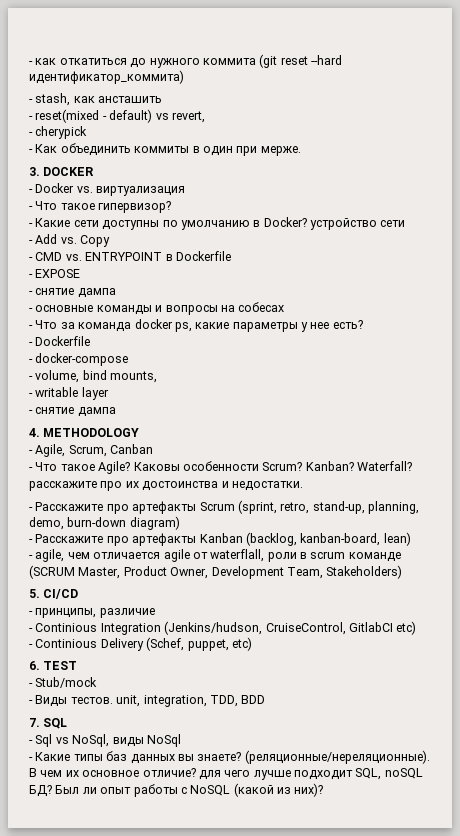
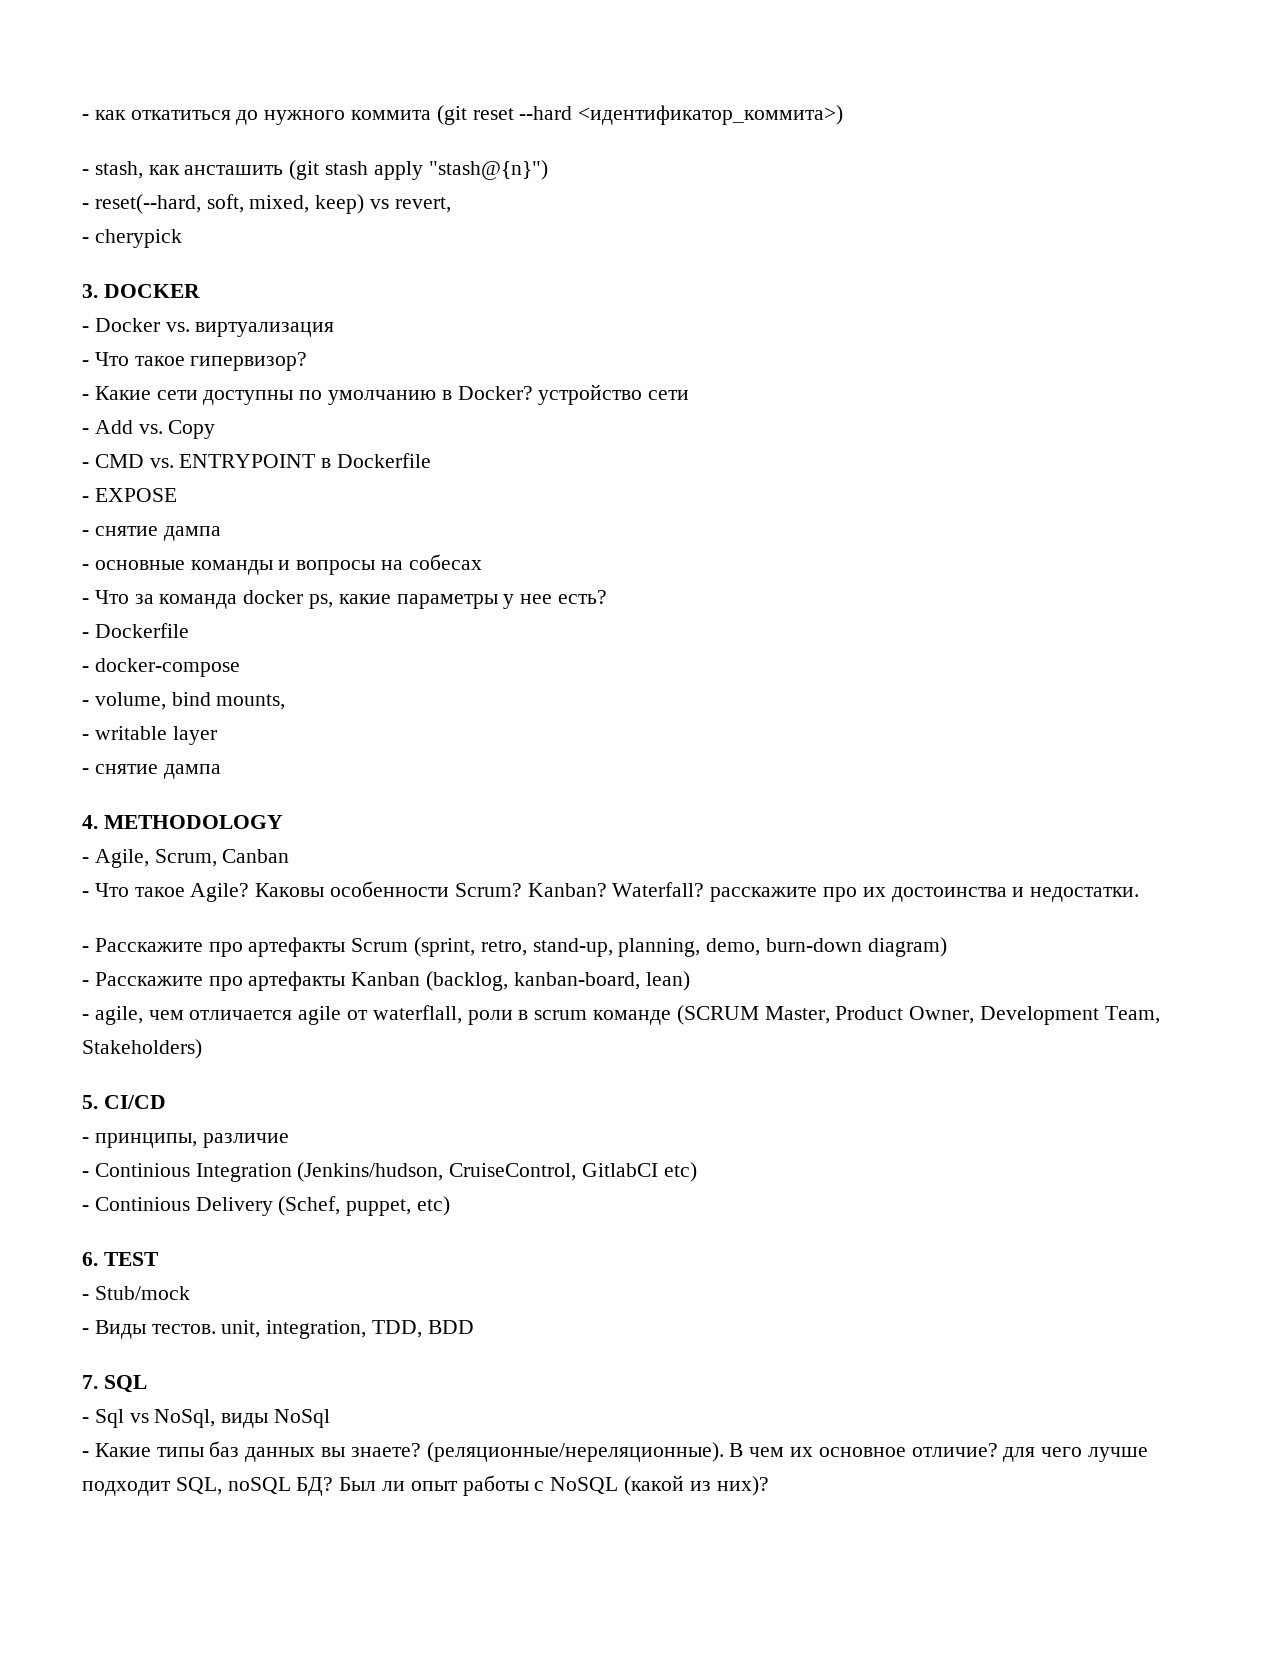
- - как откатиться до нужного коммита (git reset --hard идентификатор_коммита)
+ - как откатиться до нужного коммита (git reset --hard <идентификатор_коммита>)
- - stash, как ансташить
- - reset(mixed - default) vs revert,
+ - stash, как ансташить (git stash apply "stash@{n}")
+ - reset(--hard, soft, mixed, keep) vs revert,
  - cherypick
- - Как объединить коммиты в один при мерже.

